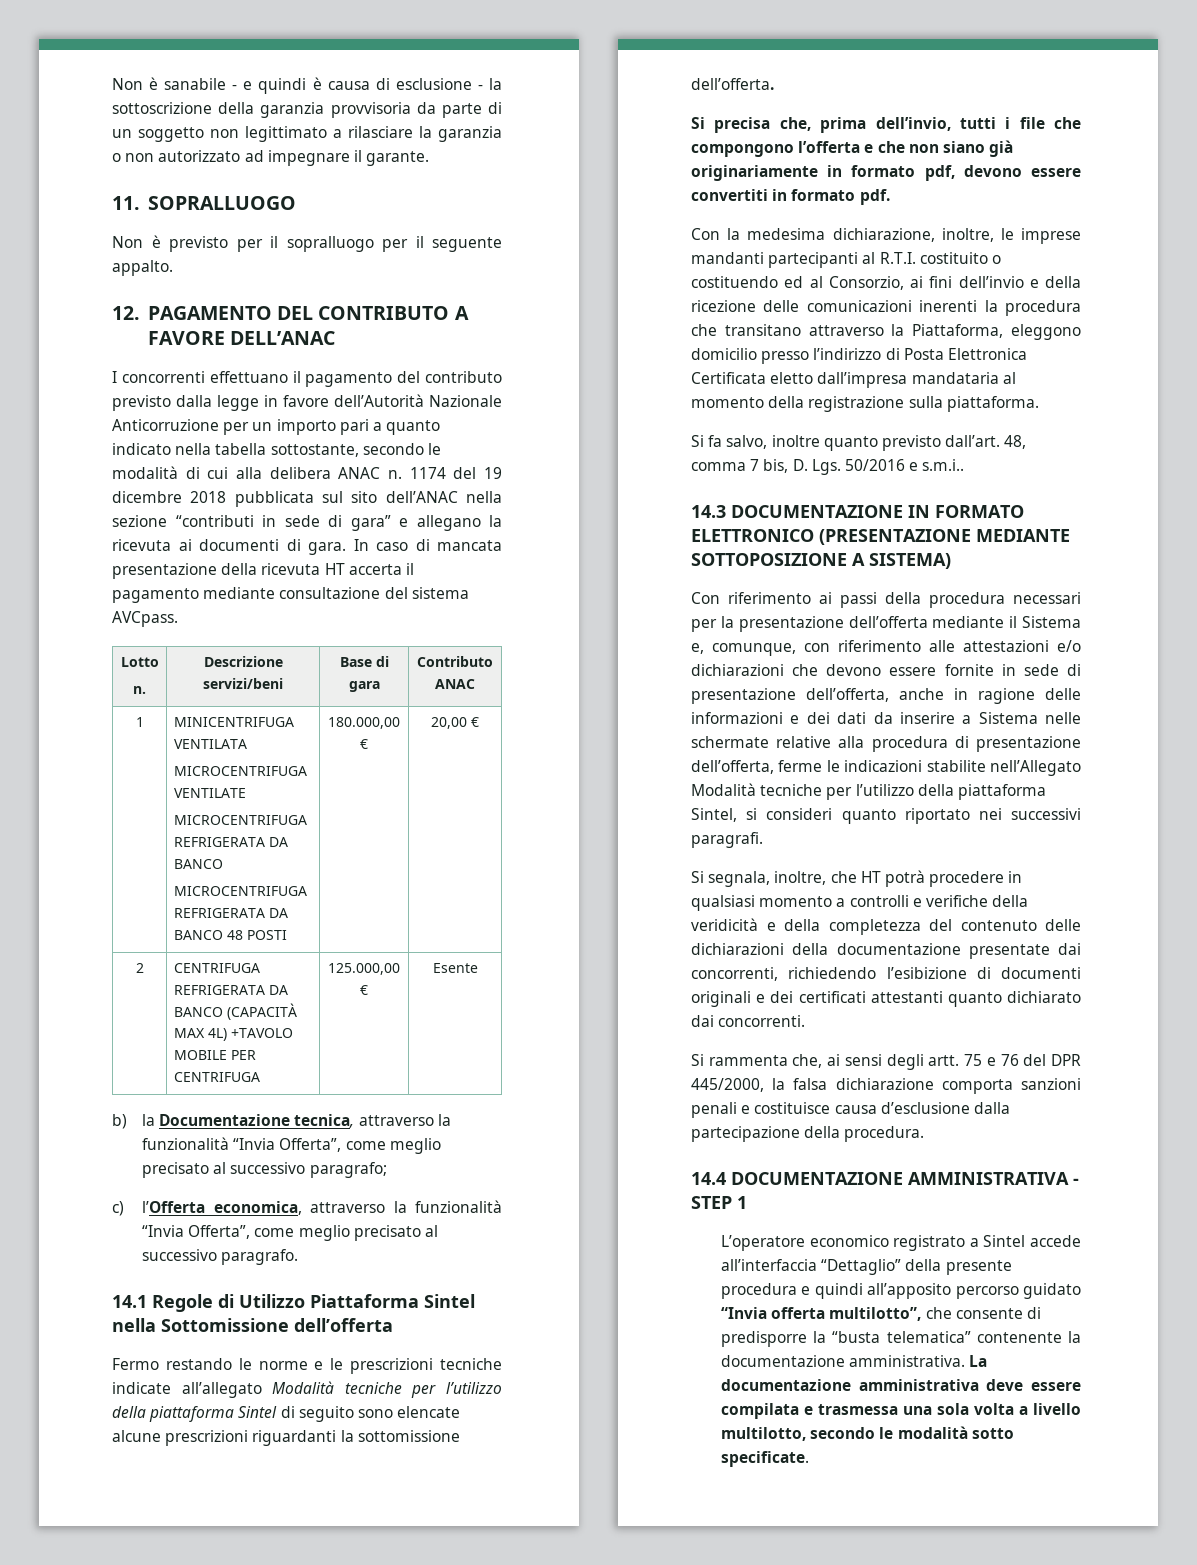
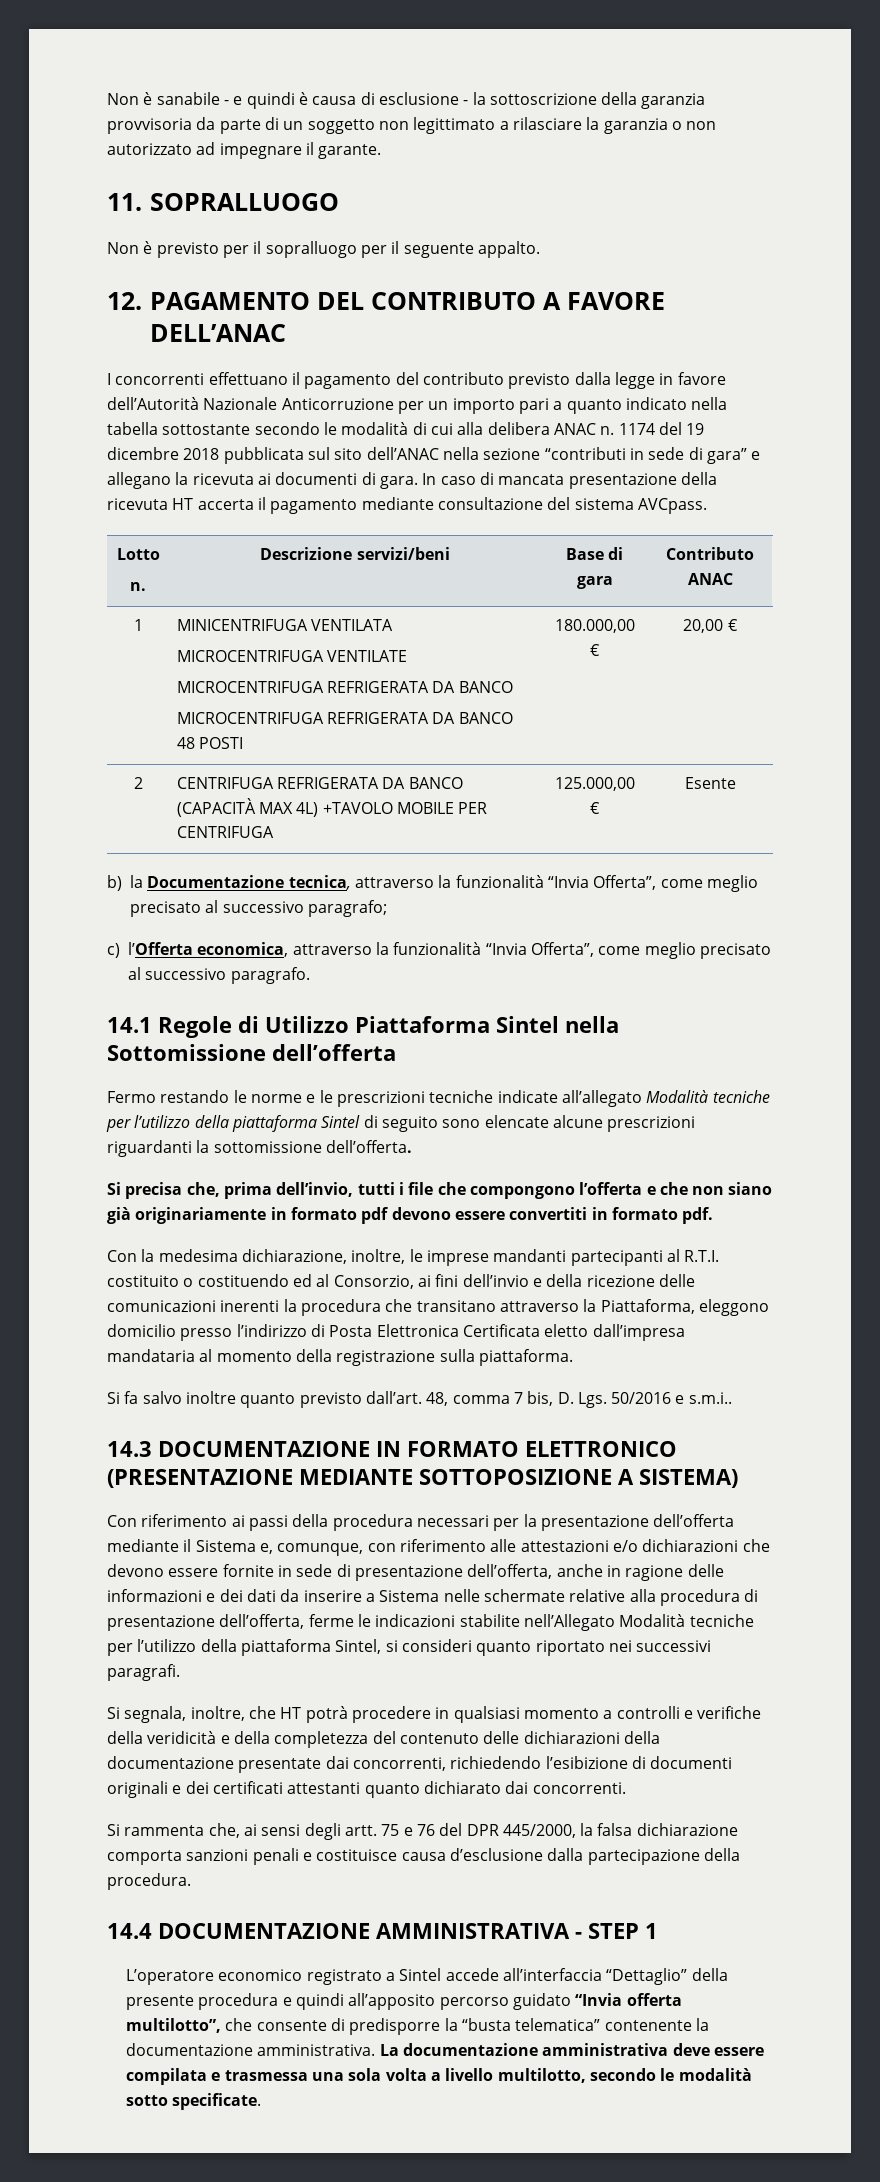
- I concorrenti effettuano il pagamento del contributo previsto dalla legge in favore dell’Autorità Nazionale Anticorruzione per un importo pari a quanto indicato nella tabella sottostante, secondo le modalità di cui alla delibera ANAC n.
+ I concorrenti effettuano il pagamento del contributo previsto dalla legge in favore dell’Autorità Nazionale Anticorruzione per un importo pari a quanto indicato nella tabella sottostante secondo le modalità di cui alla delibera ANAC n.
- Si precisa che, prima dell’invio, tutti i file che compongono l’offerta e che non siano già originariamente in formato pdf, devono essere convertiti in formato pdf.
+ Si precisa che, prima dell’invio, tutti i file che compongono l’offerta e che non siano già originariamente in formato pdf devono essere convertiti in formato pdf.
- Si fa salvo, inoltre quanto previsto dall’art.
+ Si fa salvo inoltre quanto previsto dall’art.

